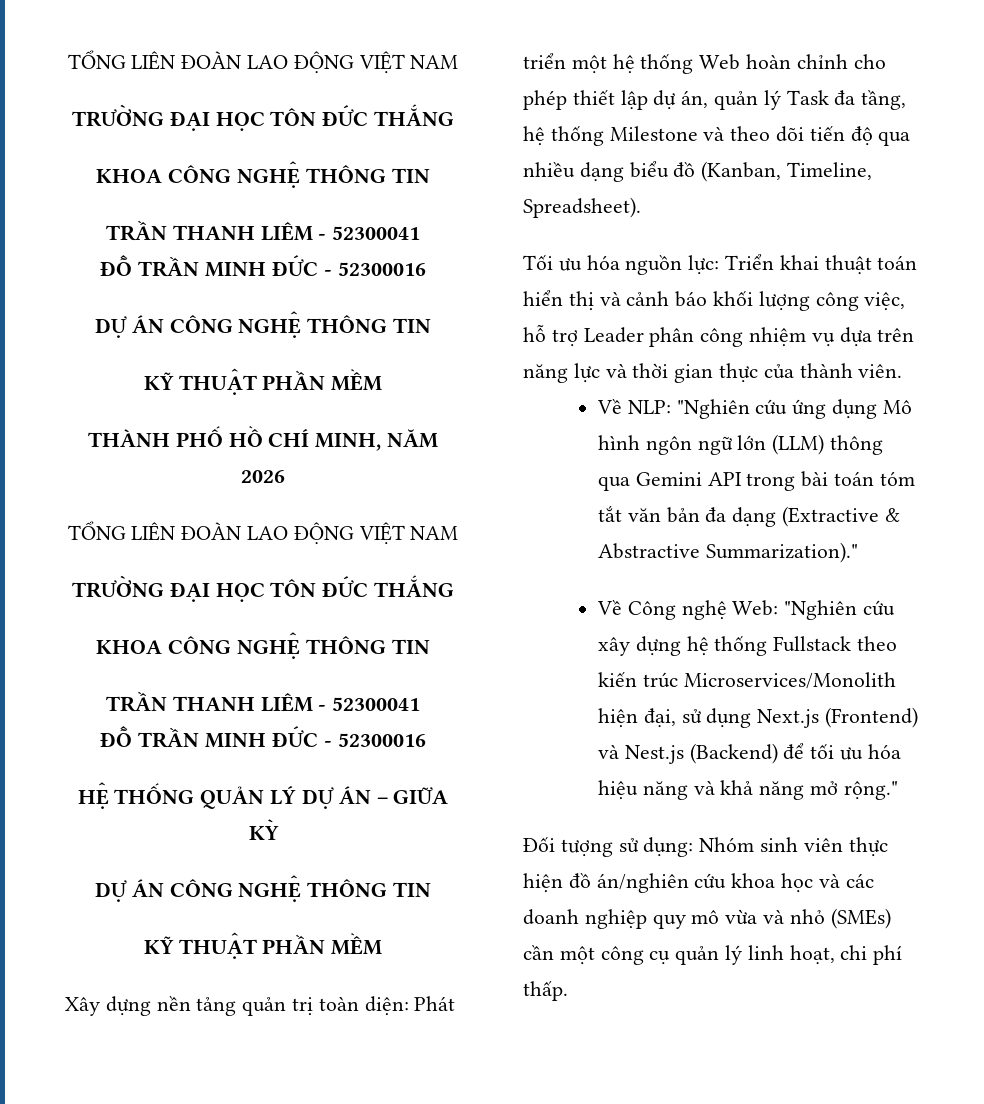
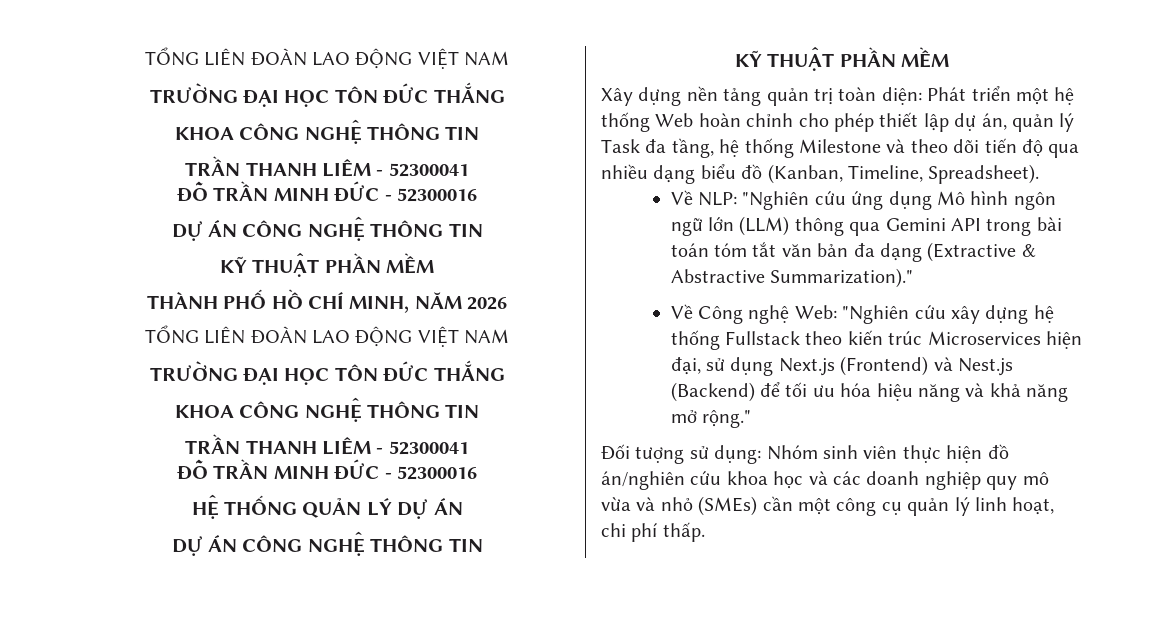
- HỆ THỐNG QUẢN LÝ DỰ ÁN – GIỮA KỲ
+ HỆ THỐNG QUẢN LÝ DỰ ÁN
- Tối ưu hóa nguồn lực: Triển khai thuật toán hiển thị và cảnh báo khối lượng công việc, hỗ trợ Leader phân công nhiệm vụ dựa trên năng lực và thời gian thực của thành viên.
- Về Công nghệ Web: "Nghiên cứu xây dựng hệ thống Fullstack theo kiến trúc Microservices/Monolith hiện đại, sử dụng Next.js (Frontend) và Nest.js (Backend) để tối ưu hóa hiệu năng và khả năng mở rộng."
+ Về Công nghệ Web: "Nghiên cứu xây dựng hệ thống Fullstack theo kiến trúc Microservices hiện đại, sử dụng Next.js (Frontend) và Nest.js (Backend) để tối ưu hóa hiệu năng và khả năng mở rộng."

